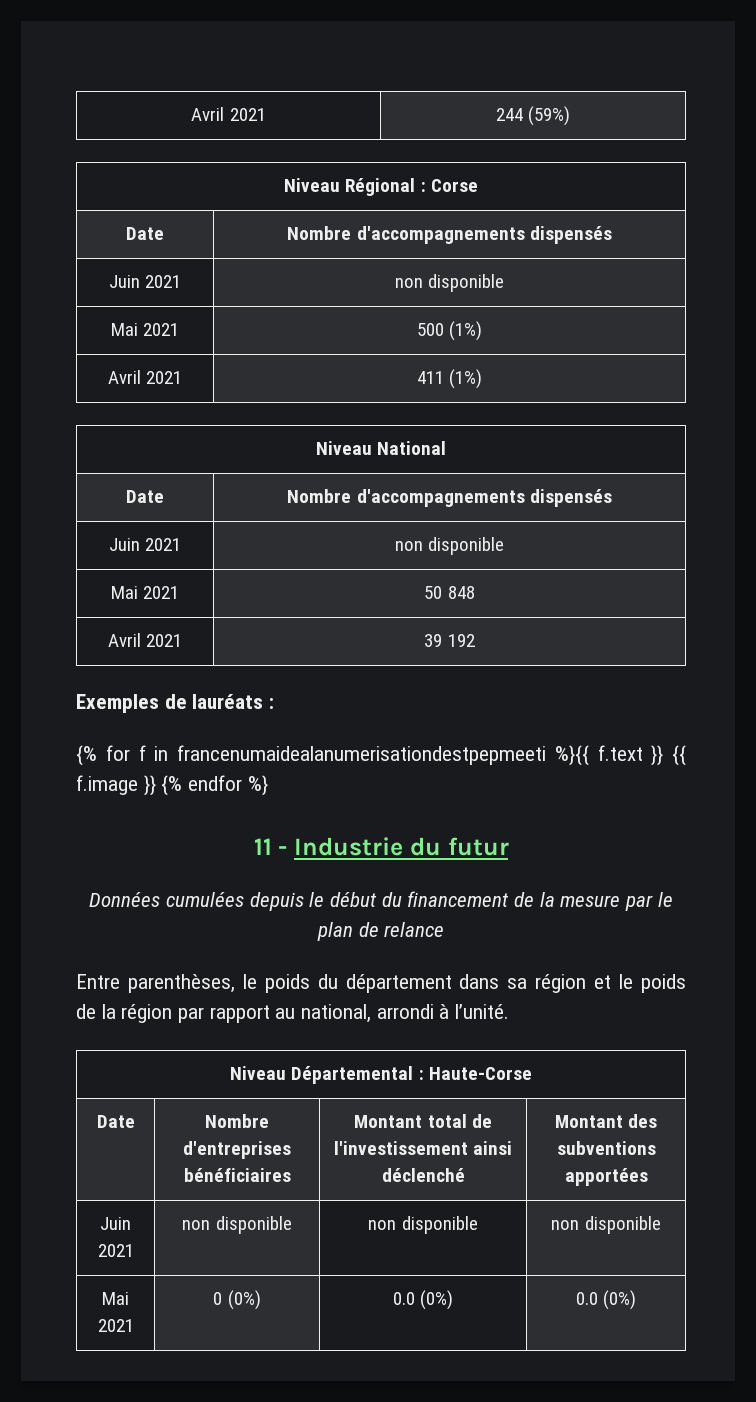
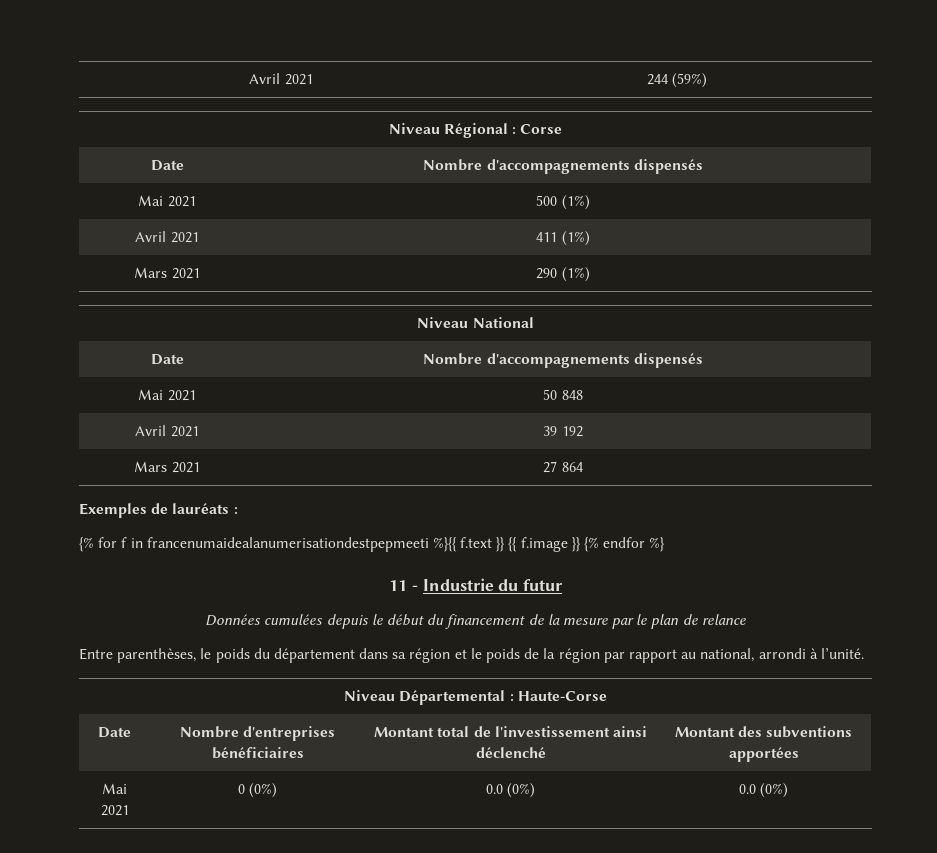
  Niveau Régional : Corse
  Date | Nombre d'accompagnements dispensés
- Juin 2021 | non disponible
+ Mars 2021 | 290 (1%)
  Niveau National
  Date | Nombre d'accompagnements dispensés
- Juin 2021 | non disponible
+ Mars 2021 | 27 864
- Juin 2021 | non disponible | non disponible | non disponible

